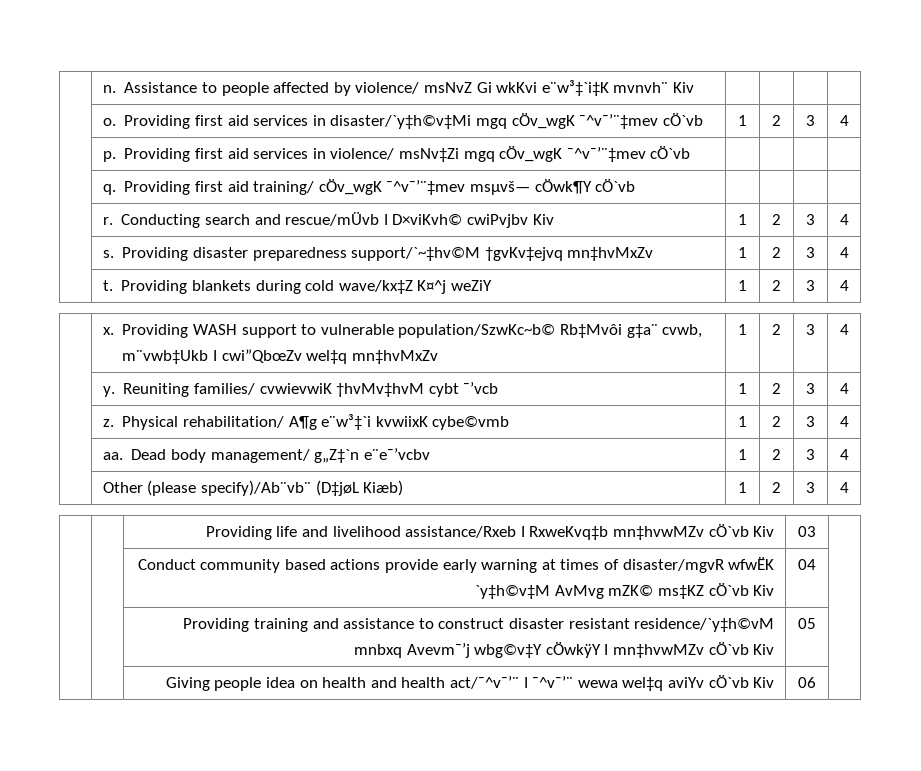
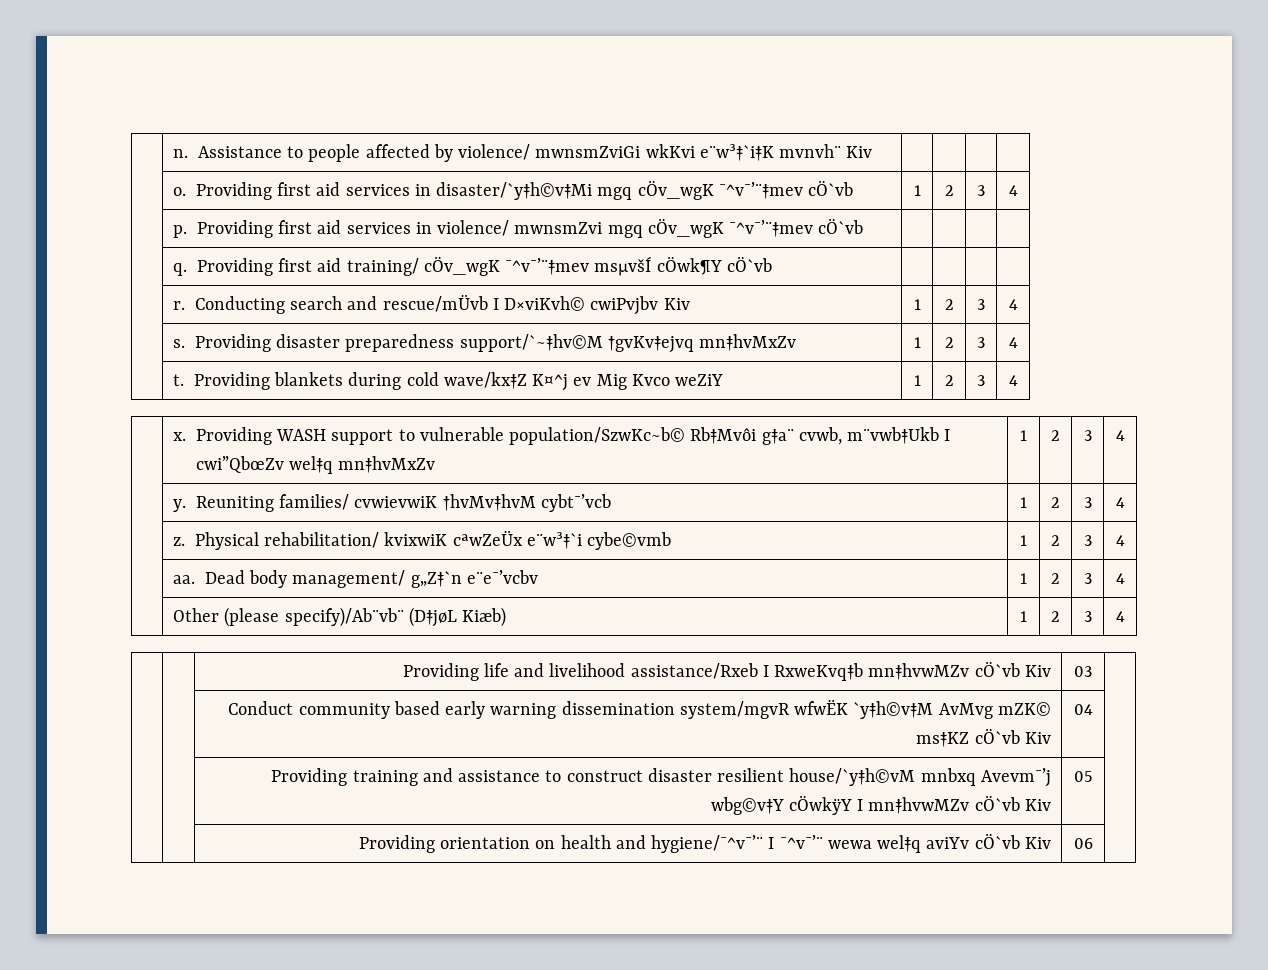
- | n. Assistance to people affected by violence/ msNvZ Gi wkKvi e¨w³‡`i‡K mvnvh¨ Kiv | | | |
+ | n. Assistance to people affected by violence/ mwnsmZviGi wkKvi e¨w³‡`i‡K mvnvh¨ Kiv | | | |
- | p. Providing first aid services in violence/ msNv‡Zi mgq cÖv_wgK ¯^v¯’¨‡mev cÖ`vb | | | |
+ | p. Providing first aid services in violence/ mwnsmZvi mgq cÖv_wgK ¯^v¯’¨‡mev cÖ`vb | | | |
- | q. Providing first aid training/ cÖv_wgK ¯^v¯’¨‡mev msµvš— cÖwk¶Y cÖ`vb | | | |
+ | q. Providing first aid training/ cÖv_wgK ¯^v¯’¨‡mev msµvšÍ cÖwk¶Y cÖ`vb | | | |
- | t. Providing blankets during cold wave/kx‡Z K¤^j weZiY | 1 | 2 | 3 | 4
+ | t. Providing blankets during cold wave/kx‡Z K¤^j ev Mig Kvco weZiY | 1 | 2 | 3 | 4
- | y. Reuniting families/ cvwievwiK †hvMv‡hvM cybt ¯’vcb | 1 | 2 | 3 | 4
+ | y. Reuniting families/ cvwievwiK †hvMv‡hvM cybt¯’vcb | 1 | 2 | 3 | 4
- | z. Physical rehabilitation/ A¶g e¨w³‡`i kvwiixK cybe©vmb | 1 | 2 | 3 | 4
+ | z. Physical rehabilitation/ kvixwiK cªwZeÜx e¨w³‡`i cybe©vmb | 1 | 2 | 3 | 4
- | | Conduct community based actions provide early warning at times of disaster/mgvR wfwËK `y‡h©v‡M AvMvg mZK© ms‡KZ cÖ`vb Kiv | 04 |
+ | | Conduct community based early warning dissemination system/mgvR wfwËK `y‡h©v‡M AvMvg mZK© ms‡KZ cÖ`vb Kiv | 04 |
- | | Providing training and assistance to construct disaster resistant residence/`y‡h©vM mnbxq Avevm¯’j wbg©v‡Y cÖwkÿY I mn‡hvwMZv cÖ`vb Kiv | 05 |
+ | | Providing training and assistance to construct disaster resilient house/`y‡h©vM mnbxq Avevm¯’j wbg©v‡Y cÖwkÿY I mn‡hvwMZv cÖ`vb Kiv | 05 |
- | | Giving people idea on health and health act/¯^v¯’¨ I ¯^v¯’¨ wewa wel‡q aviYv cÖ`vb Kiv | 06 |
+ | | Providing orientation on health and hygiene/¯^v¯’¨ I ¯^v¯’¨ wewa wel‡q aviYv cÖ`vb Kiv | 06 |

